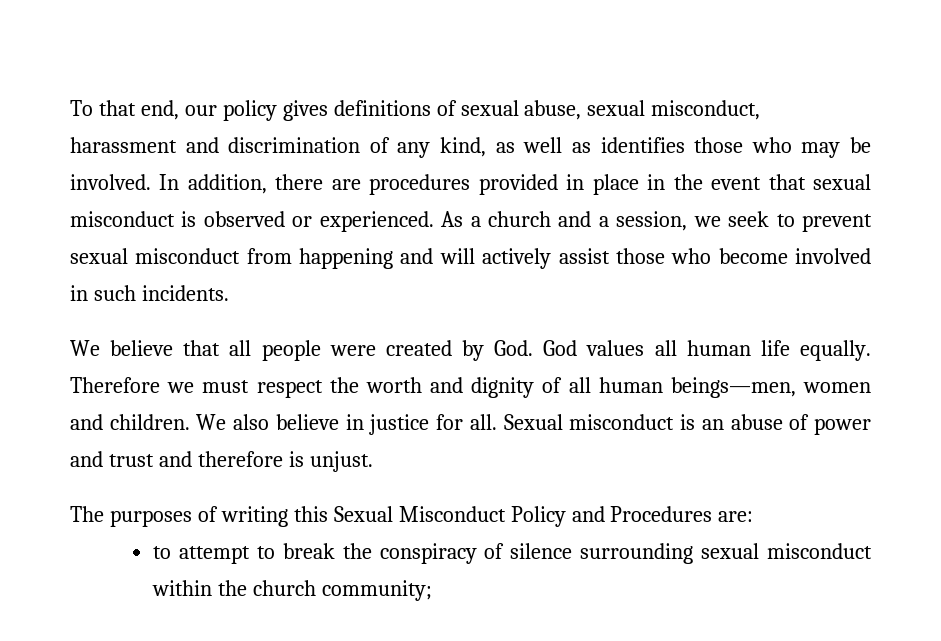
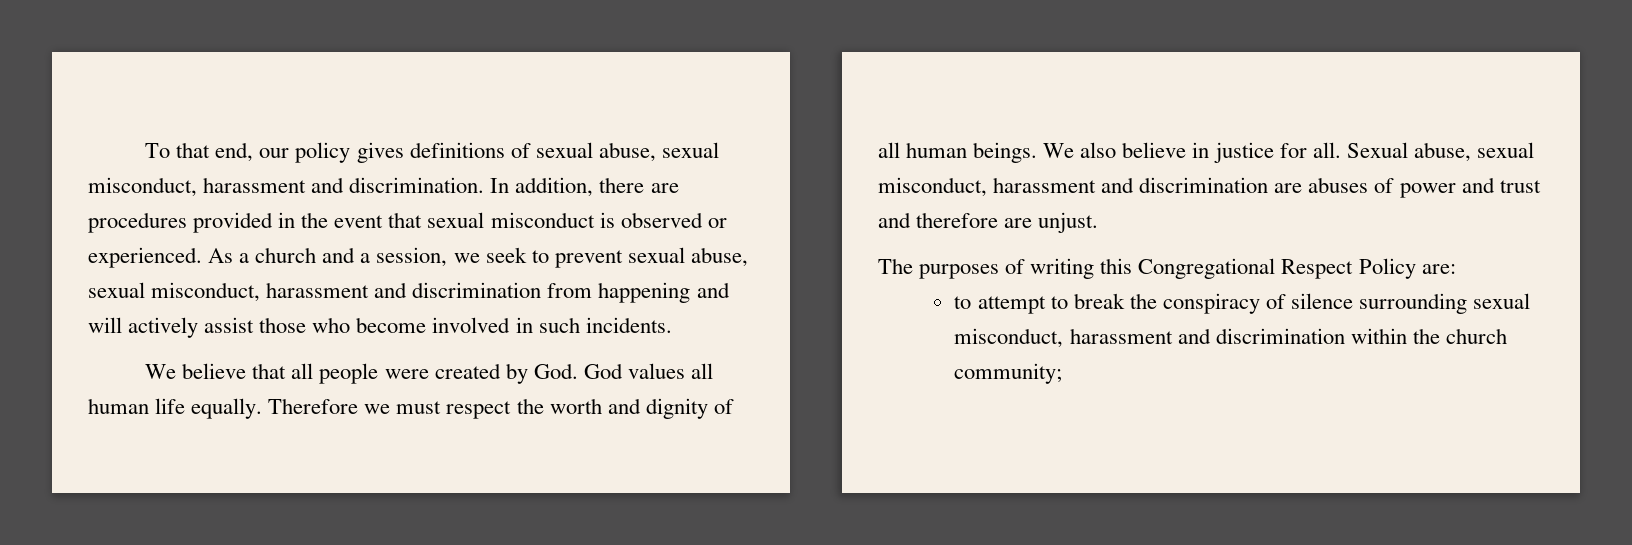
- To that end, our policy gives definitions of sexual abuse, sexual misconduct, harassment and discrimination of any kind, as well as identifies those who may be involved.
+ To that end, our policy gives definitions of sexual abuse, sexual misconduct, harassment and discrimination.
- In addition, there are procedures provided in place in the event that sexual misconduct is observed or experienced.
+ In addition, there are procedures provided in the event that sexual misconduct is observed or experienced.
- As a church and a session, we seek to prevent sexual misconduct from happening and will actively assist those who become involved in such incidents.
+ As a church and a session, we seek to prevent sexual abuse, sexual misconduct, harassment and discrimination from happening and will actively assist those who become involved in such incidents.
- Therefore we must respect the worth and dignity of all human beings—men, women and children.
+ Therefore we must respect the worth and dignity of all human beings.
- Sexual misconduct is an abuse of power and trust and therefore is unjust.
+ Sexual abuse, sexual misconduct, harassment and discrimination are abuses of power and trust and therefore are unjust.
- The purposes of writing this Sexual Misconduct Policy and Procedures are:
+ The purposes of writing this Congregational Respect Policy are:
- to attempt to break the conspiracy of silence surrounding sexual misconduct within the church community;
+ to attempt to break the conspiracy of silence surrounding sexual misconduct, harassment and discrimination within the church community;

